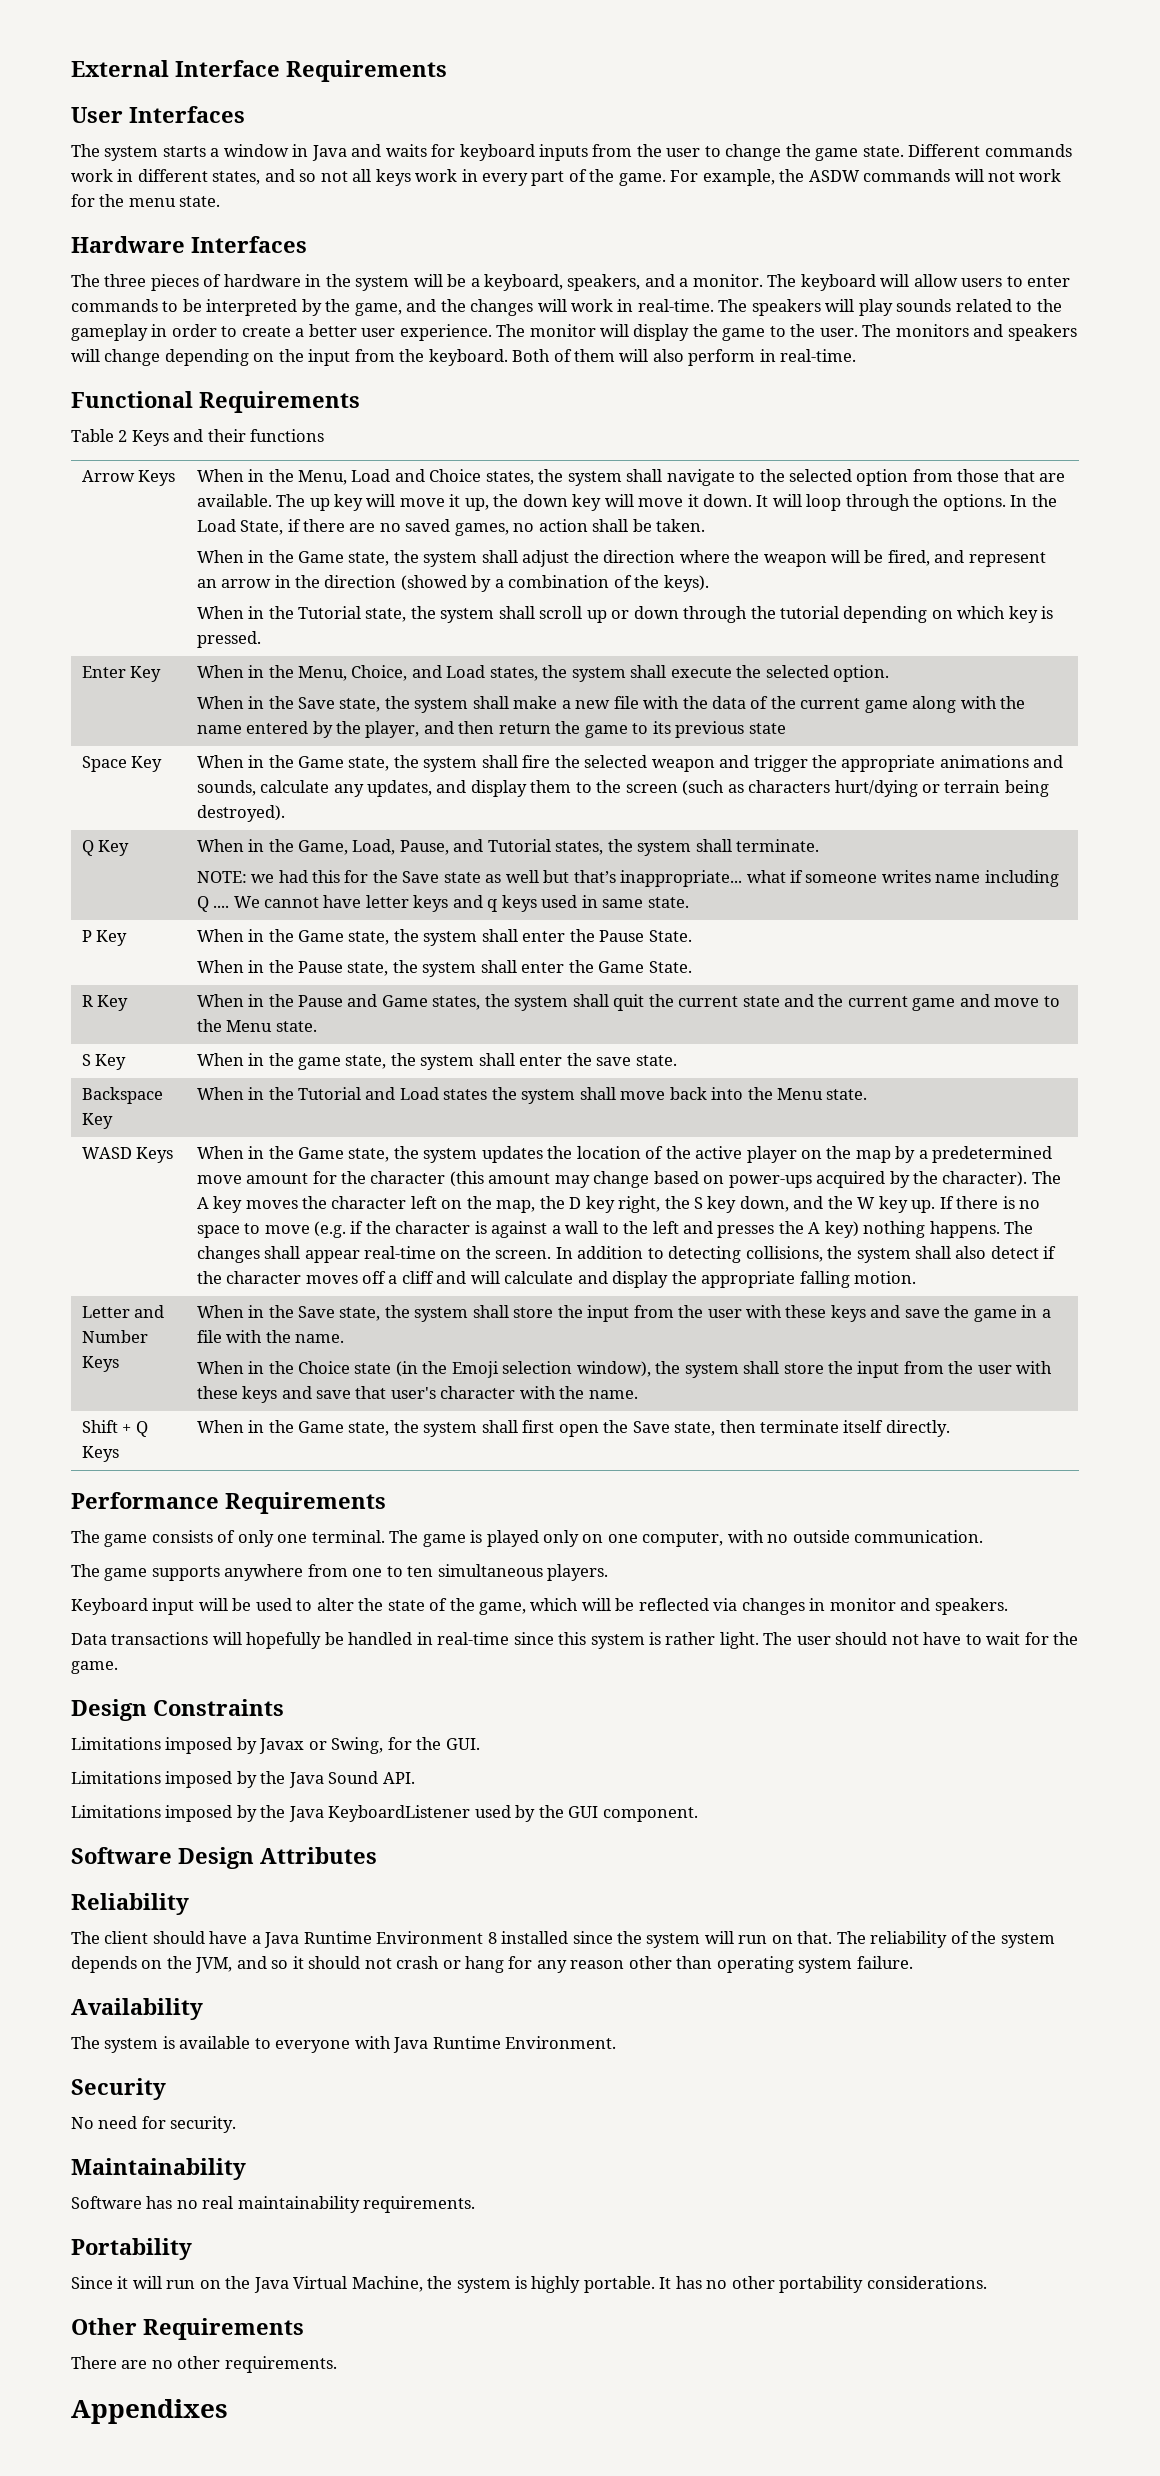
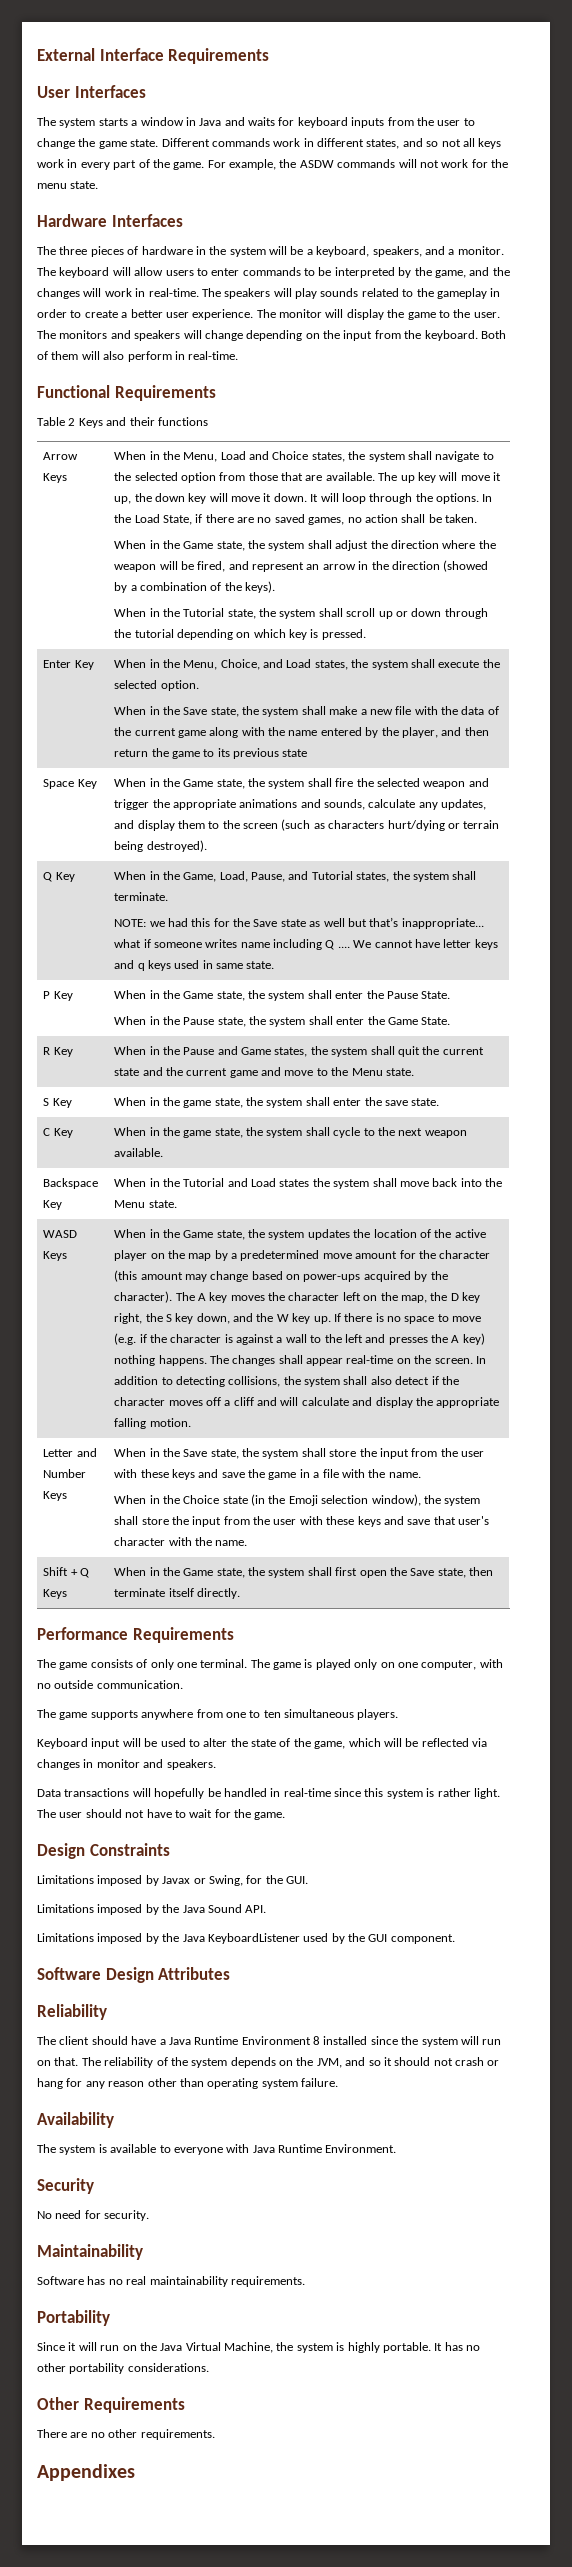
+ C Key | When in the game state, the system shall cycle to the next weapon available.

